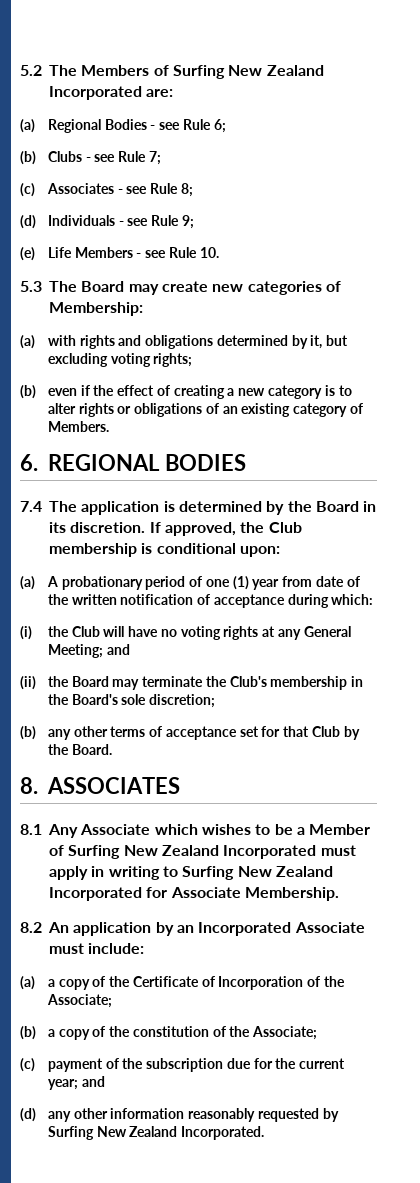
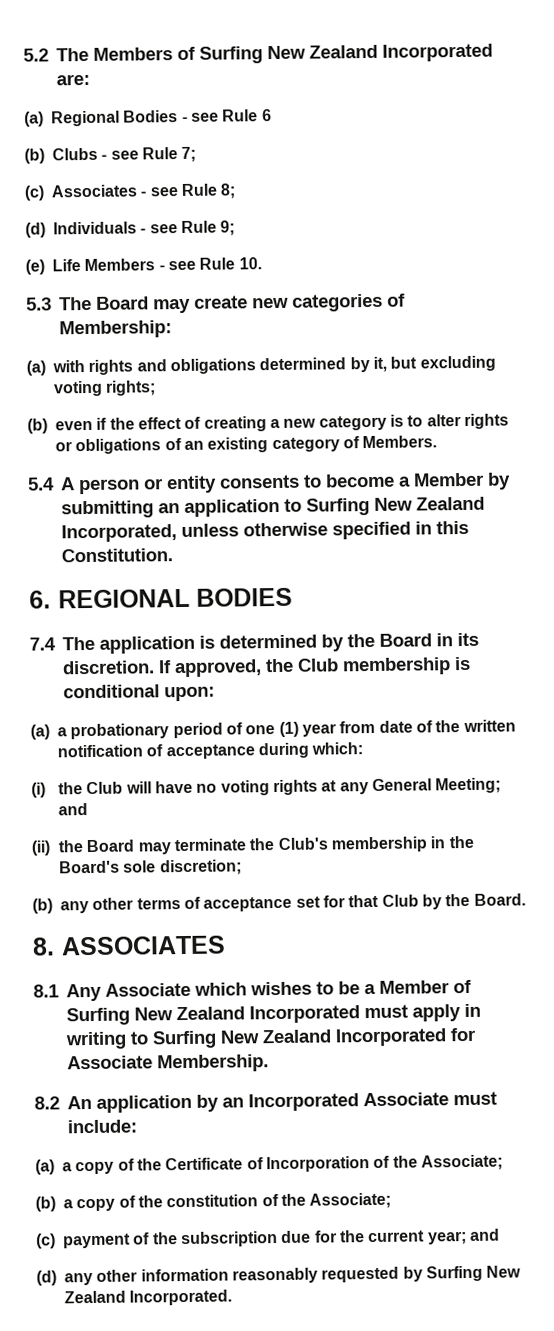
- (a) Regional Bodies - see Rule 6;
+ (a) Regional Bodies - see Rule 6
+ 5.4 A person or entity consents to become a Member by submitting an application to Surfing New Zealand Incorporated, unless otherwise specified in this Constitution.
- (a) A probationary period of one (1) year from date of the written notification of acceptance during which:
+ (a) a probationary period of one (1) year from date of the written notification of acceptance during which:

